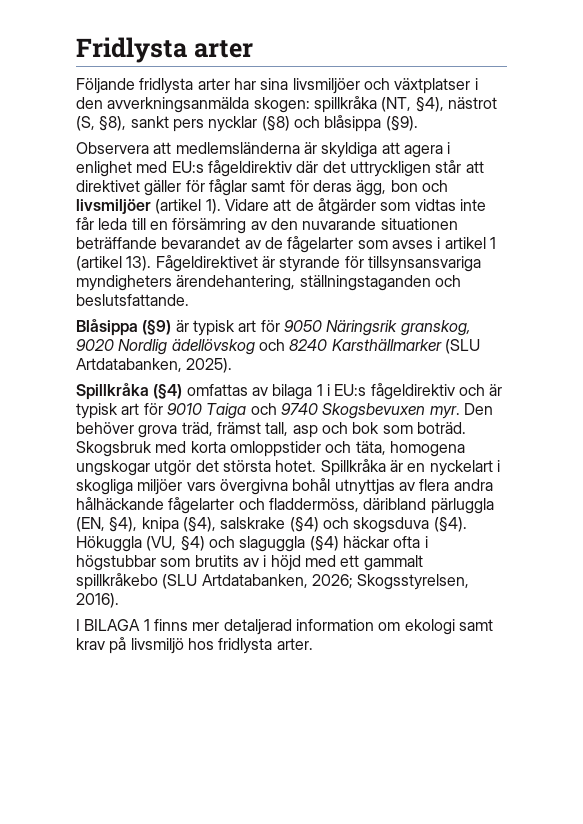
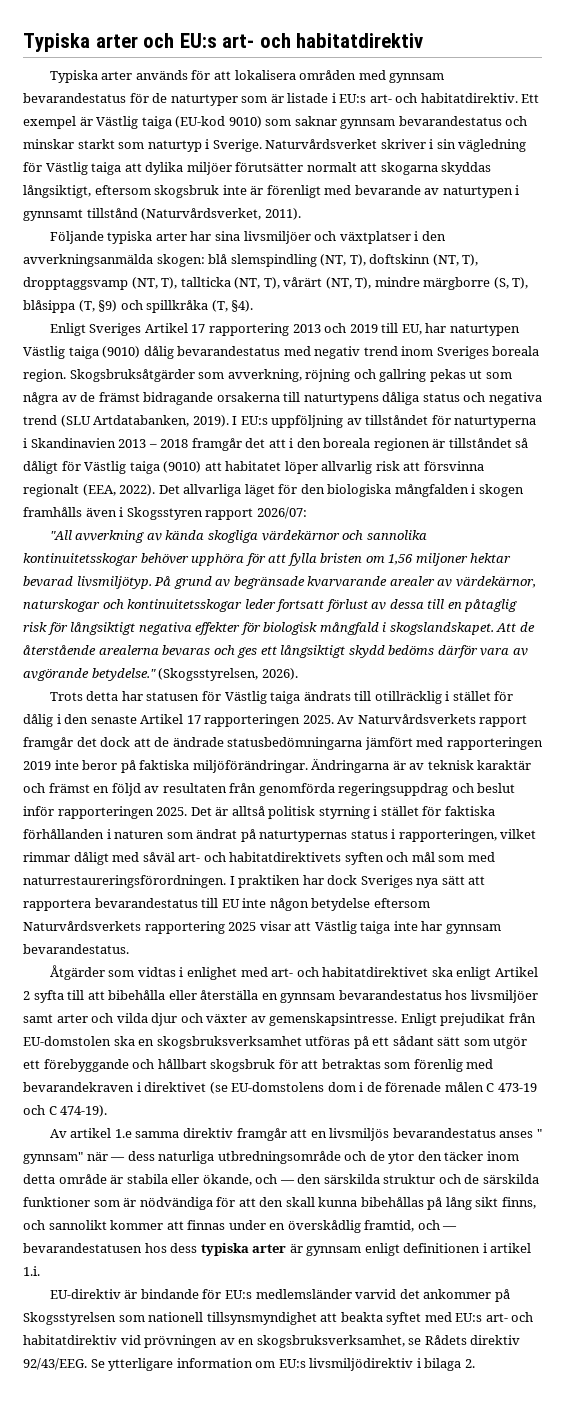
- Fridlysta arter
+ Typiska arter och EU:s art- och habitatdirektiv
+ Typiska arter används för att lokalisera områden med gynnsam bevarandestatus för de naturtyper som är listade i EU:s art- och habitatdirektiv. Ett exempel är Västlig taiga (EU-kod 9010) som saknar gynnsam bevarandestatus och minskar starkt som naturtyp i Sverige. Naturvårdsverket skriver i sin vägledning för Västlig taiga att dylika miljöer förutsätter normalt att skogarna skyddas långsiktigt, eftersom skogsbruk inte är förenligt med bevarande av naturtypen i gynnsamt tillstånd (Naturvårdsverket, 2011).
- Följande fridlysta arter har sina livsmiljöer och växtplatser i den avverkningsanmälda skogen: spillkråka (NT, §4), nästrot (S, §8), sankt pers nycklar (§8) och blåsippa (§9).
- Observera att medlemsländerna är skyldiga att agera i enlighet med EU:s fågeldirektiv där det uttryckligen står att direktivet gäller för fåglar samt för deras ägg, bon och livsmiljöer (artikel 1). Vidare att de åtgärder som vidtas inte får leda till en försämring av den nuvarande situationen beträffande bevarandet av de fågelarter som avses i artikel 1 (artikel 13). Fågeldirektivet är styrande för tillsynsansvariga myndigheters ärendehantering, ställningstaganden och beslutsfattande.
- Blåsippa (§9) är typisk art för 9050 Näringsrik granskog, 9020 Nordlig ädellövskog och 8240 Karsthällmarker (SLU Artdatabanken, 2025).
- Spillkråka (§4) omfattas av bilaga 1 i EU:s fågeldirektiv och är typisk art för 9010 Taiga och 9740 Skogsbevuxen myr. Den behöver grova träd, främst tall, asp och bok som boträd. Skogsbruk med korta omloppstider och täta, homogena ungskogar utgör det största hotet. Spillkråka är en nyckelart i skogliga miljöer vars övergivna bohål utnyttjas av flera andra hålhäckande fågelarter och fladdermöss, däribland pärluggla (EN, §4), knipa (§4), salskrake (§4) och skogsduva (§4). Hökuggla (VU, §4) och slaguggla (§4) häckar ofta i högstubbar som brutits av i höjd med ett gammalt spillkråkebo (SLU Artdatabanken, 2026; Skogsstyrelsen, 2016).
- I BILAGA 1 finns mer detaljerad information om ekologi samt krav på livsmiljö hos fridlysta arter.
+ Följande typiska arter har sina livsmiljöer och växtplatser i den avverkningsanmälda skogen: blå slemspindling (NT, T), doftskinn (NT, T), dropptaggsvamp (NT, T), tallticka (NT, T), vårärt (NT, T), mindre märgborre (S, T), blåsippa (T, §9) och spillkråka (T, §4).
+ Enligt Sveriges Artikel 17 rapportering 2013 och 2019 till EU, har naturtypen Västlig taiga (9010) dålig bevarandestatus med negativ trend inom Sveriges boreala region. Skogsbruksåtgärder som avverkning, röjning och gallring pekas ut som några av de främst bidragande orsakerna till naturtypens dåliga status och negativa trend (SLU Artdatabanken, 2019). I EU:s uppföljning av tillståndet för naturtyperna i Skandinavien 2013 – 2018 framgår det att i den boreala regionen är tillståndet så dåligt för Västlig taiga (9010) att habitatet löper allvarlig risk att försvinna regionalt (EEA, 2022). Det allvarliga läget för den biologiska mångfalden i skogen framhålls även i Skogsstyren rapport 2026/07:
+ "All avverkning av kända skogliga värdekärnor och sannolika kontinuitetsskogar behöver upphöra för att fylla bristen om 1,56 miljoner hektar bevarad livsmiljötyp. På grund av begränsade kvarvarande arealer av värdekärnor, naturskogar och kontinuitetsskogar leder fortsatt förlust av dessa till en påtaglig risk för långsiktigt negativa effekter för biologisk mångfald i skogslandskapet. Att de återstående arealerna bevaras och ges ett långsiktigt skydd bedöms därför vara av avgörande betydelse." (Skogsstyrelsen, 2026).
+ Trots detta har statusen för Västlig taiga ändrats till otillräcklig i stället för dålig i den senaste Artikel 17 rapporteringen 2025. Av Naturvårdsverkets rapport framgår det dock att de ändrade statusbedömningarna jämfört med rapporteringen 2019 inte beror på faktiska miljöförändringar. Ändringarna är av teknisk karaktär och främst en följd av resultaten från genomförda regeringsuppdrag och beslut inför rapporteringen 2025. Det är alltså politisk styrning i stället för faktiska förhållanden i naturen som ändrat på naturtypernas status i rapporteringen, vilket rimmar dåligt med såväl art- och habitatdirektivets syften och mål som med naturrestaureringsförordningen. I praktiken har dock Sveriges nya sätt att rapportera bevarandestatus till EU inte någon betydelse eftersom Naturvårdsverkets rapportering 2025 visar att Västlig taiga inte har gynnsam bevarandestatus.
+ Åtgärder som vidtas i enlighet med art- och habitatdirektivet ska enligt Artikel 2 syfta till att bibehålla eller återställa en gynnsam bevarandestatus hos livsmiljöer samt arter och vilda djur och växter av gemenskapsintresse. Enligt prejudikat från EU-domstolen ska en skogsbruksverksamhet utföras på ett sådant sätt som utgör ett förebyggande och hållbart skogsbruk för att betraktas som förenlig med bevarandekraven i direktivet (se EU-domstolens dom i de förenade målen C 473-19 och C 474-19).
+ Av artikel 1.e samma direktiv framgår att en livsmiljös bevarandestatus anses " gynnsam" när — dess naturliga utbredningsområde och de ytor den täcker inom detta område är stabila eller ökande, och — den särskilda struktur och de särskilda funktioner som är nödvändiga för att den skall kunna bibehållas på lång sikt finns, och sannolikt kommer att finnas under en överskådlig framtid, och — bevarandestatusen hos dess typiska arter är gynnsam enligt definitionen i artikel 1.i.
+ EU-direktiv är bindande för EU:s medlemsländer varvid det ankommer på Skogsstyrelsen som nationell tillsynsmyndighet att beakta syftet med EU:s art- och habitatdirektiv vid prövningen av en skogsbruksverksamhet, se Rådets direktiv 92/43/EEG. Se ytterligare information om EU:s livsmiljödirektiv i bilaga 2.

